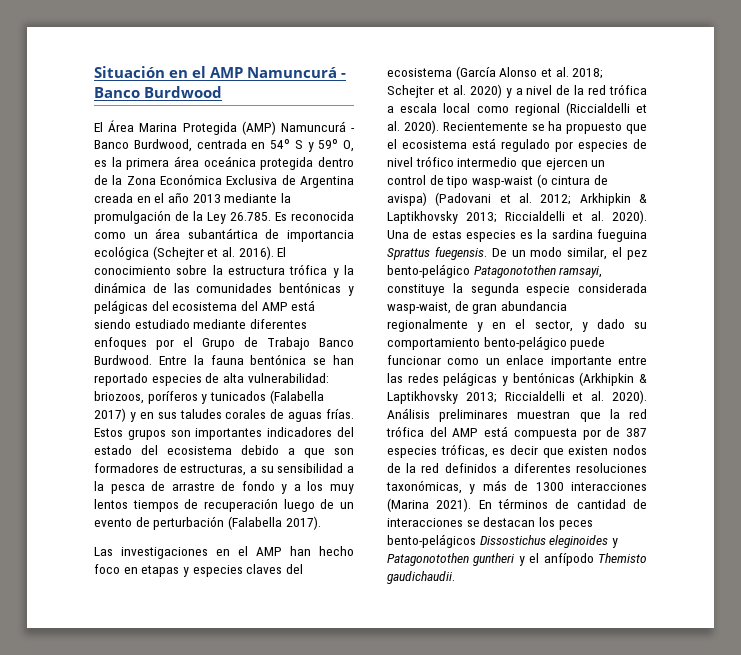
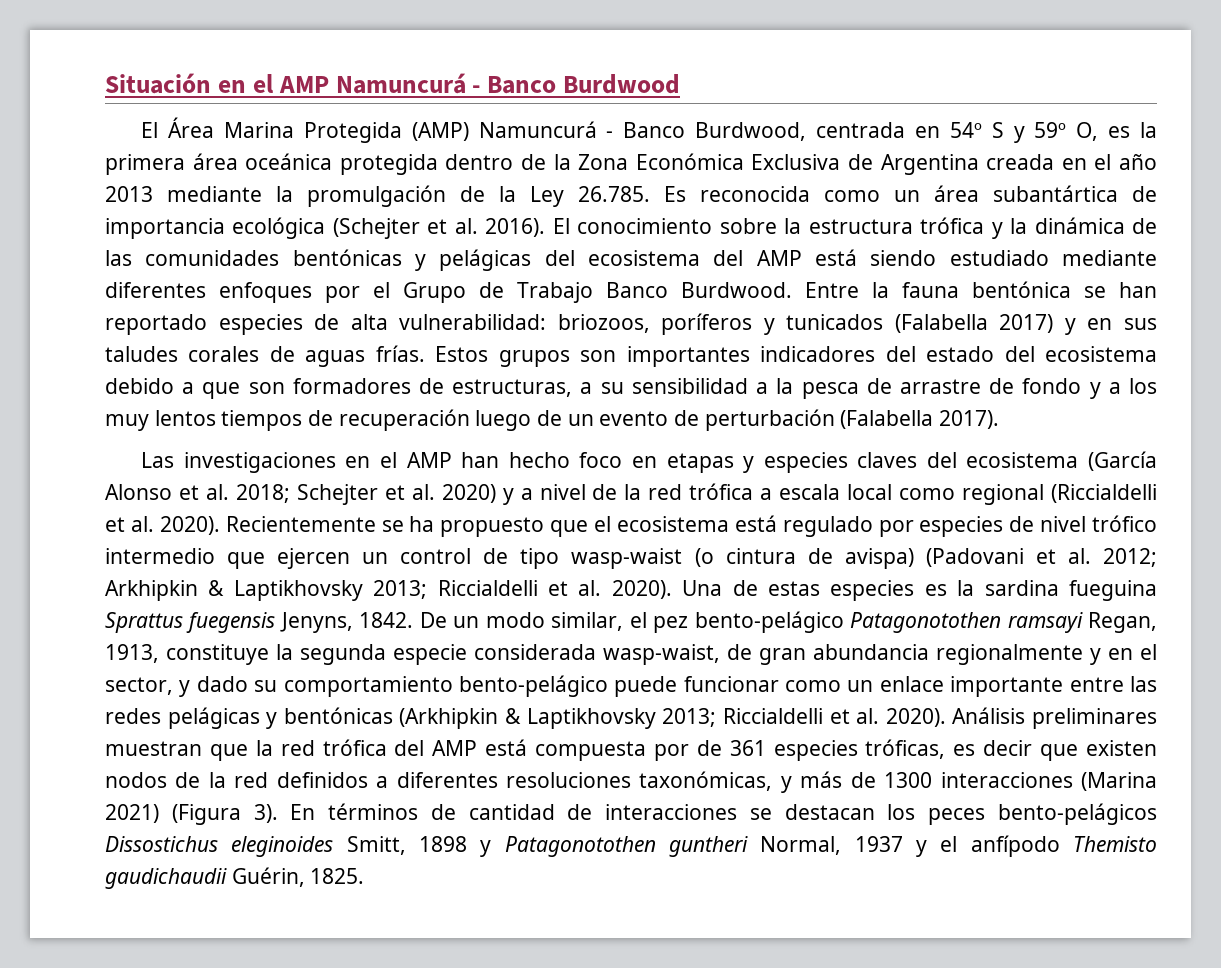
- Una de estas especies es la sardina fueguina Sprattus fuegensis.
+ Una de estas especies es la sardina fueguina Sprattus fuegensis Jenyns, 1842.
- De un modo similar, el pez bento-pelágico Patagonotothen ramsayi, constituye la segunda especie considerada wasp-waist, de gran abundancia regionalmente y en el sector, y dado su comportamiento bento-pelágico puede funcionar como un enlace importante entre las redes pelágicas y bentónicas (Arkhipkin & Laptikhovsky 2013; Riccialdelli et al. 2020).
+ De un modo similar, el pez bento-pelágico Patagonotothen ramsayi Regan, 1913, constituye la segunda especie considerada wasp-waist, de gran abundancia regionalmente y en el sector, y dado su comportamiento bento-pelágico puede funcionar como un enlace importante entre las redes pelágicas y bentónicas (Arkhipkin & Laptikhovsky 2013; Riccialdelli et al. 2020).
- Análisis preliminares muestran que la red trófica del AMP está compuesta por de 387 especies tróficas, es decir que existen nodos de la red definidos a diferentes resoluciones taxonómicas, y más de 1300 interacciones (Marina 2021).
+ Análisis preliminares muestran que la red trófica del AMP está compuesta por de 361 especies tróficas, es decir que existen nodos de la red definidos a diferentes resoluciones taxonómicas, y más de 1300 interacciones (Marina 2021) (Figura 3).
- En términos de cantidad de interacciones se destacan los peces bento-pelágicos Dissostichus eleginoides y Patagonotothen guntheri y el anfípodo Themisto gaudichaudii.
+ En términos de cantidad de interacciones se destacan los peces bento-pelágicos Dissostichus eleginoides Smitt, 1898 y Patagonotothen guntheri Normal, 1937 y el anfípodo Themisto gaudichaudii Guérin, 1825.

